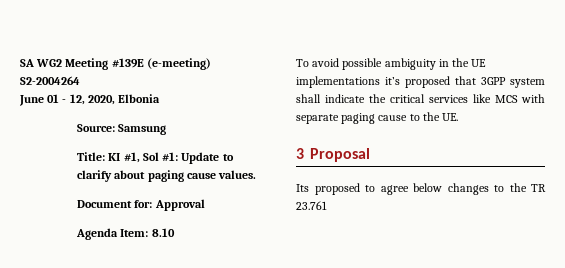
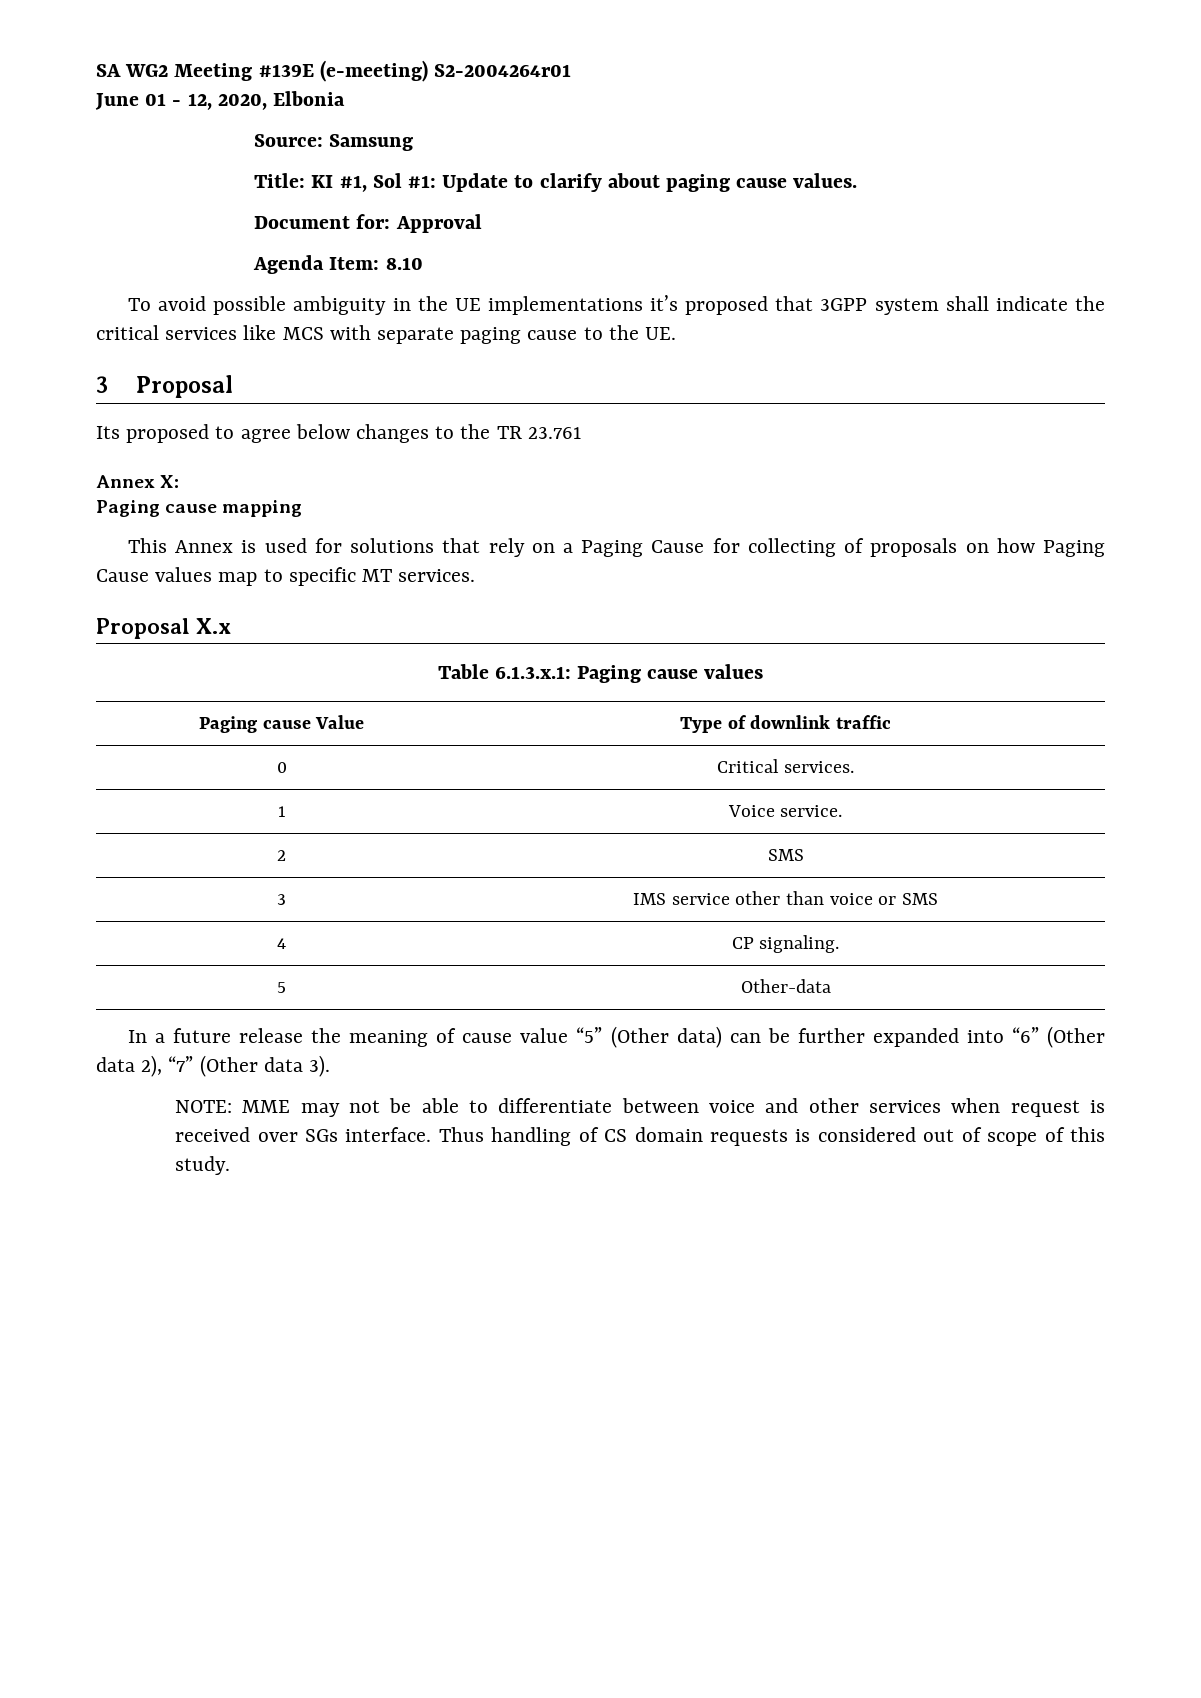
- SA WG2 Meeting #139E (e-meeting) S2-2004264
+ SA WG2 Meeting #139E (e-meeting) S2-2004264r01
+ Annex X:
+ Paging cause mapping
+ This Annex is used for solutions that rely on a Paging Cause for collecting of proposals on how Paging Cause values map to specific MT services.
+ Proposal X.x
+ Table 6.1.3.x.1: Paging cause values
+ Paging cause Value | Type of downlink traffic
+ 0 | Critical services.
+ 1 | Voice service.
+ 2 | SMS
+ 3 | IMS service other than voice or SMS
+ 4 | CP signaling.
+ 5 | Other-data
+ In a future release the meaning of cause value “5” (Other data) can be further expanded into “6” (Other data 2), “7” (Other data 3).
+ NOTE: MME may not be able to differentiate between voice and other services when request is received over SGs interface. Thus handling of CS domain requests is considered out of scope of this study.

